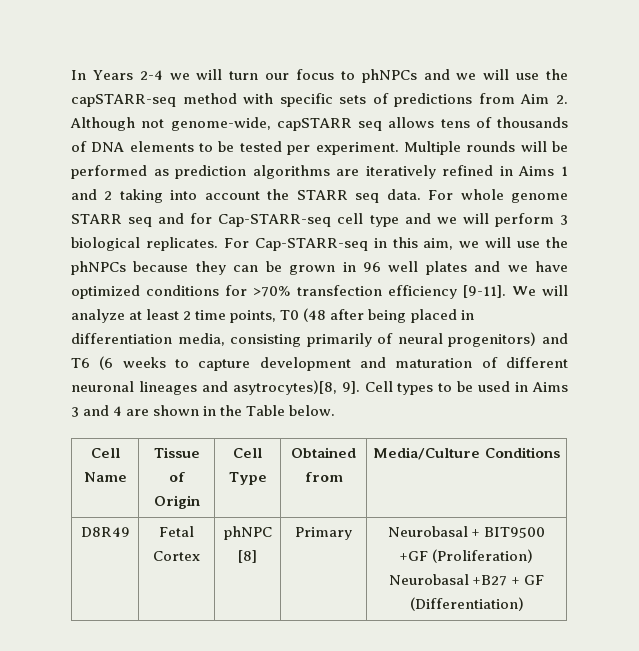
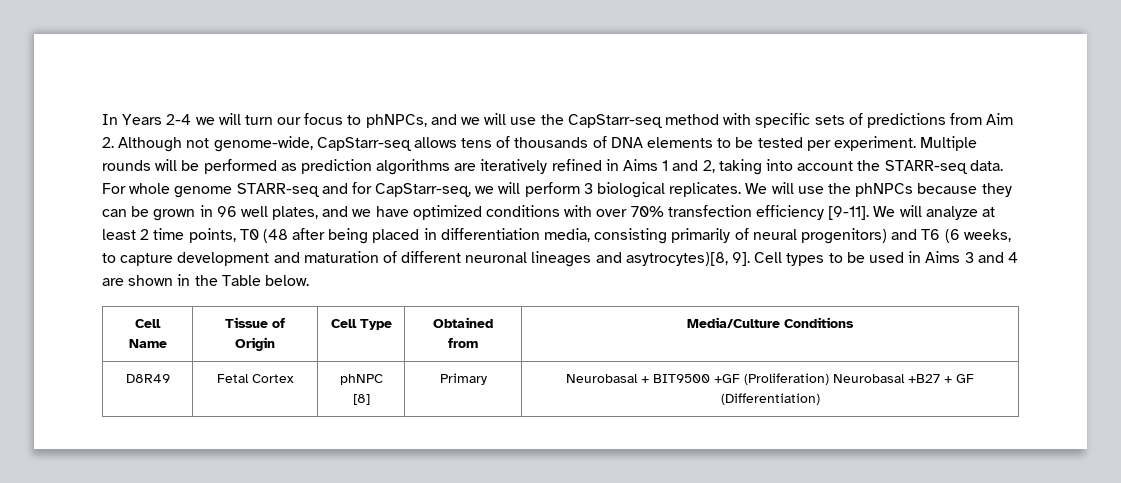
- In Years 2-4 we will turn our focus to phNPCs and we will use the capSTARR-seq method with specific sets of predictions from Aim 2. Although not genome-wide, capSTARR seq allows tens of thousands of DNA elements to be tested per experiment.
+ In Years 2-4 we will turn our focus to phNPCs, and we will use the CapStarr-seq method with specific sets of predictions from Aim 2. Although not genome-wide, CapStarr-seq allows tens of thousands of DNA elements to be tested per experiment.
- Multiple rounds will be performed as prediction algorithms are iteratively refined in Aims 1 and 2 taking into account the STARR seq data.
+ Multiple rounds will be performed as prediction algorithms are iteratively refined in Aims 1 and 2, taking into account the STARR-seq data.
- For whole genome STARR seq and for Cap-STARR-seq cell type and we will perform 3 biological replicates.
+ For whole genome STARR-seq and for CapStarr-seq, we will perform 3 biological replicates.
- For Cap-STARR-seq in this aim, we will use the phNPCs because they can be grown in 96 well plates and we have optimized conditions for >70% transfection efficiency [9-11].
+ We will use the phNPCs because they can be grown in 96 well plates, and we have optimized conditions with over 70% transfection efficiency [9-11].
- We will analyze at least 2 time points, T0 (48 after being placed in differentiation media, consisting primarily of neural progenitors) and T6 (6 weeks to capture development and maturation of different neuronal lineages and asytrocytes)[8, 9].
+ We will analyze at least 2 time points, T0 (48 after being placed in differentiation media, consisting primarily of neural progenitors) and T6 (6 weeks, to capture development and maturation of different neuronal lineages and asytrocytes)[8, 9].

